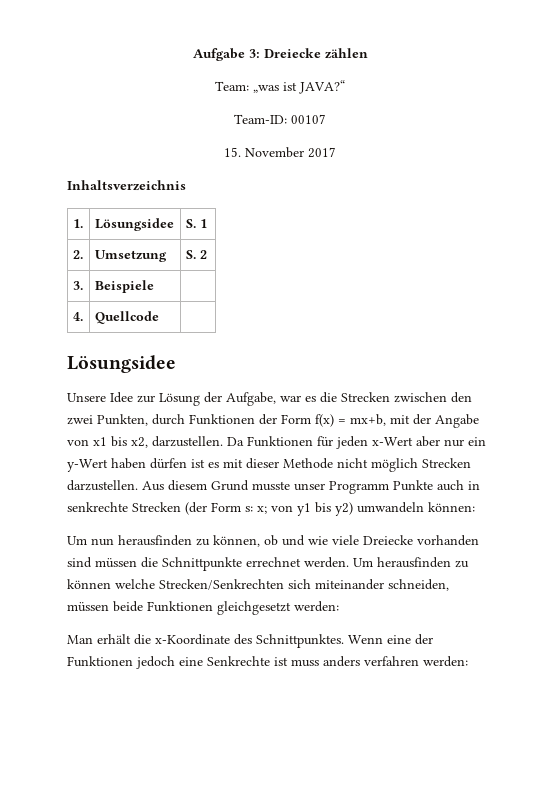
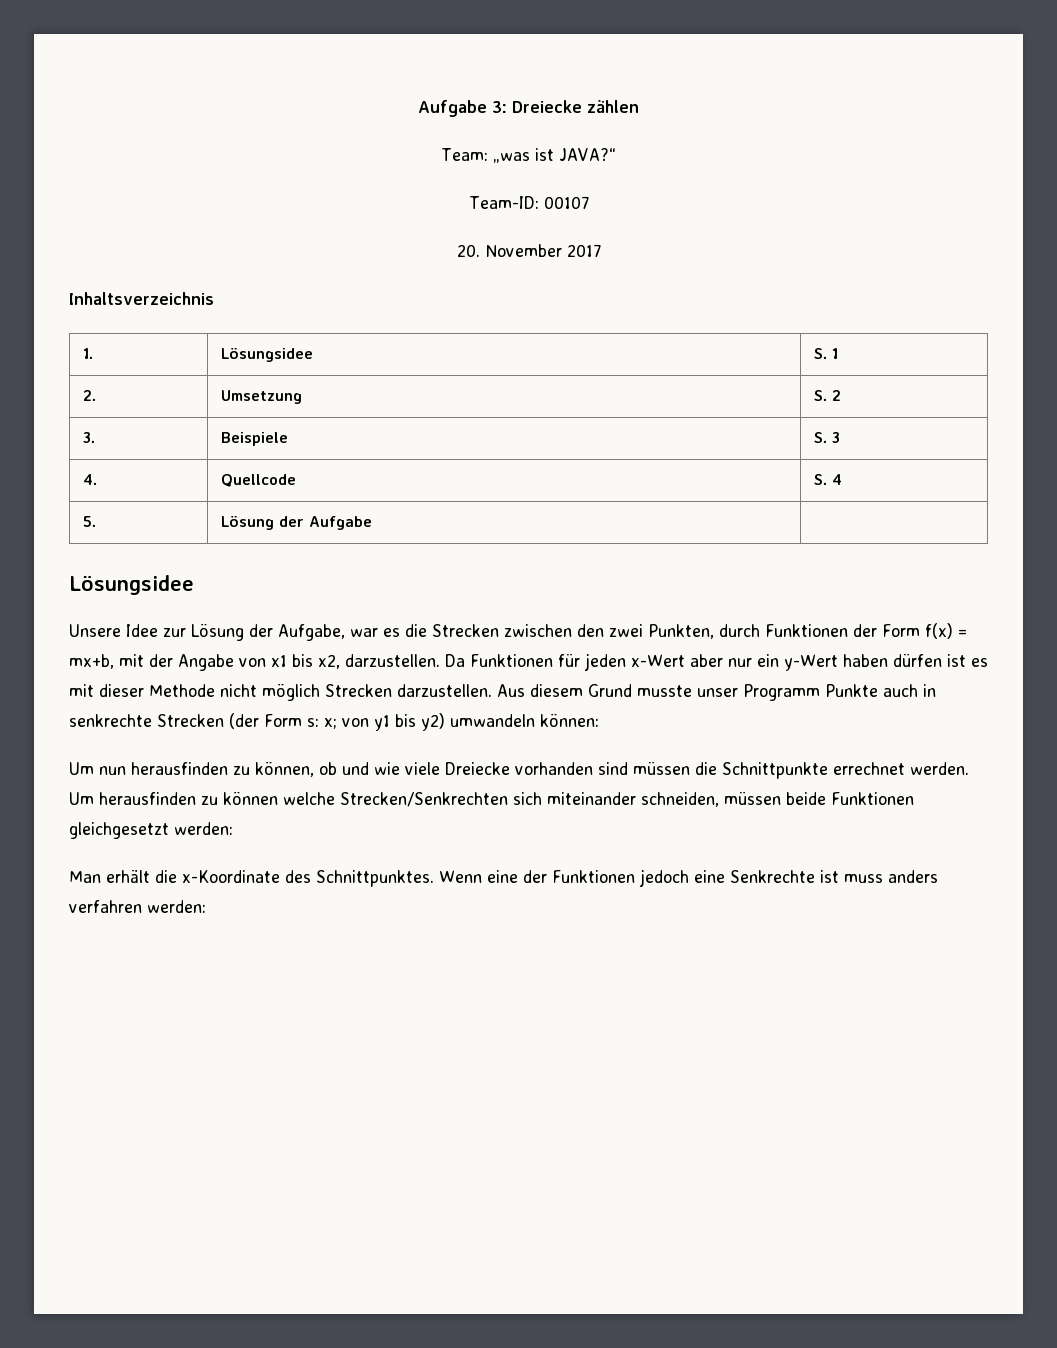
- 15. November 2017
+ 20. November 2017
- 3. | Beispiele |
+ 3. | Beispiele | S. 3
- 4. | Quellcode |
+ 4. | Quellcode | S. 4
+ 5. | Lösung der Aufgabe |

